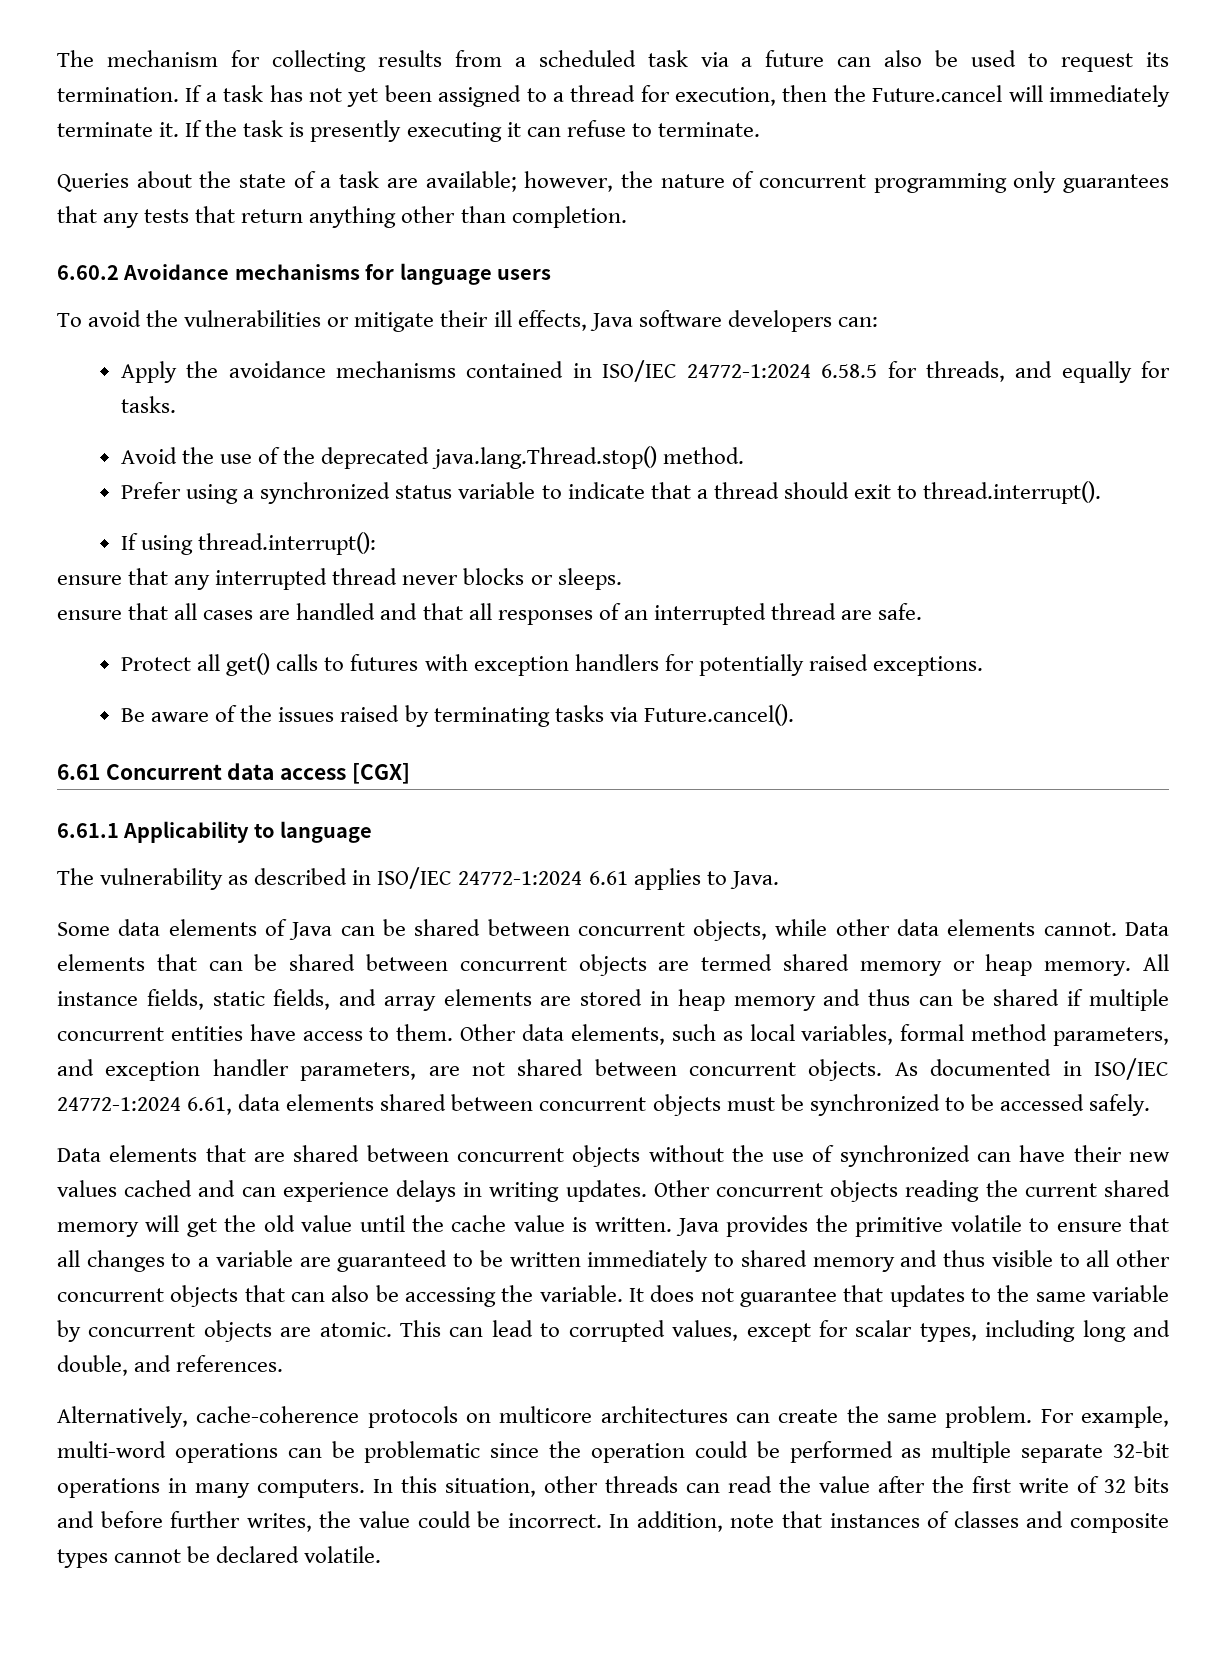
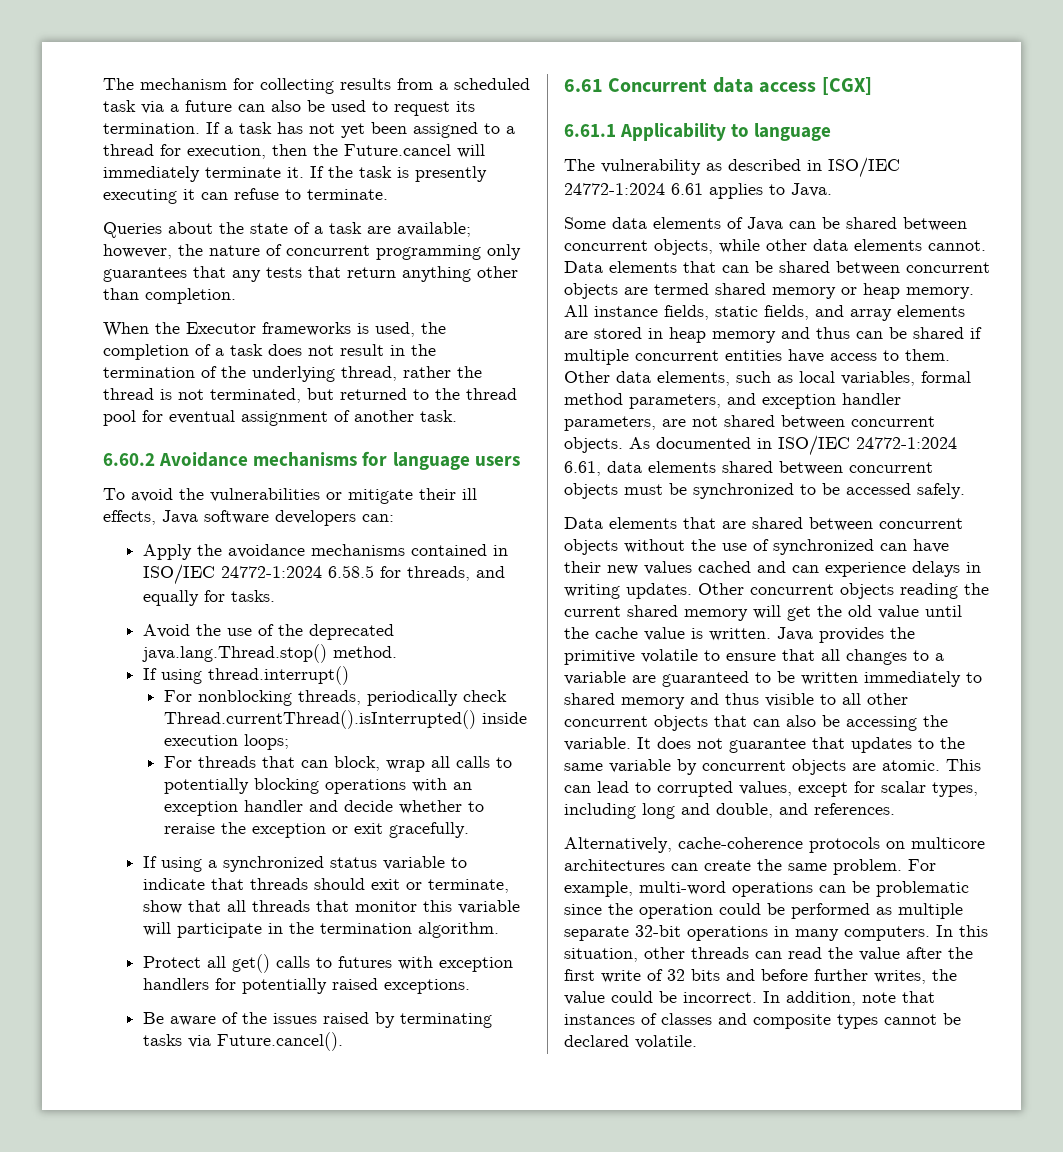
+ When the Executor frameworks is used, the completion of a task does not result in the termination of the underlying thread, rather the thread is not terminated, but returned to the thread pool for eventual assignment of another task.
- Prefer using a synchronized status variable to indicate that a thread should exit to thread.interrupt().
- If using thread.interrupt():
- ensure that any interrupted thread never blocks or sleeps.
- ensure that all cases are handled and that all responses of an interrupted thread are safe.
+ If using thread.interrupt()
+ For nonblocking threads, periodically check Thread.currentThread().isInterrupted() inside execution loops;
+ For threads that can block, wrap all calls to potentially blocking operations with an exception handler and decide whether to reraise the exception or exit gracefully.
+ If using a synchronized status variable to indicate that threads should exit or terminate, show that all threads that monitor this variable will participate in the termination algorithm.

